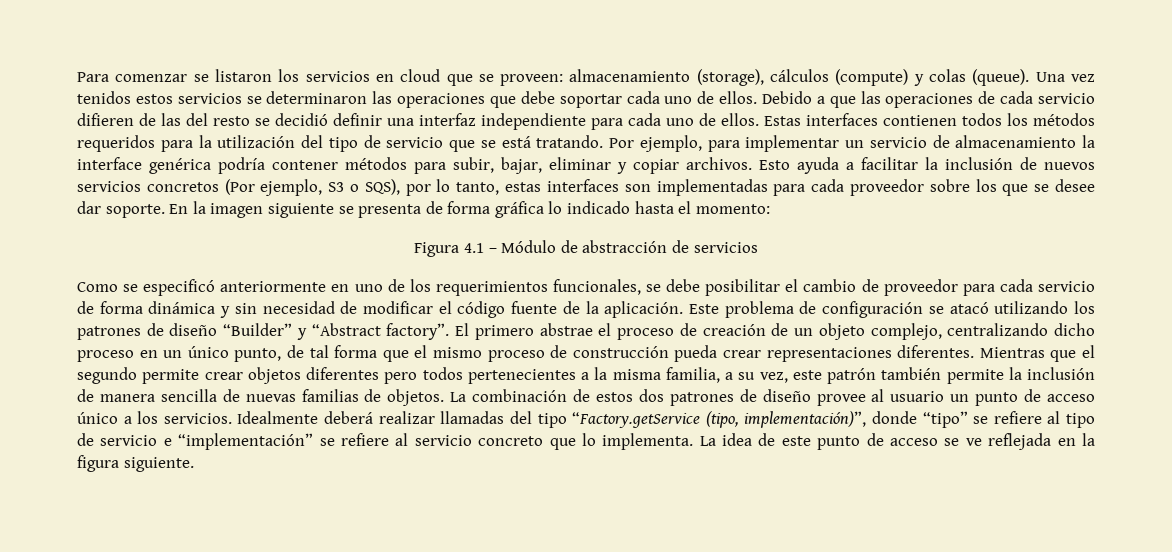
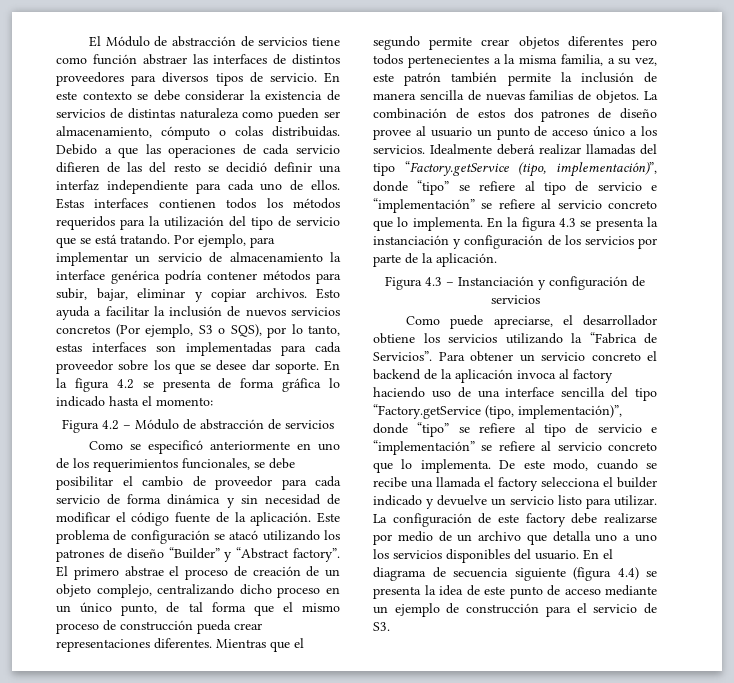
- Para comenzar se listaron los servicios en cloud que se proveen: almacenamiento (storage), cálculos (compute) y colas (queue). Una vez tenidos estos servicios se determinaron las operaciones que debe soportar cada uno de ellos.
+ El Módulo de abstracción de servicios tiene como función abstraer las interfaces de distintos proveedores para diversos tipos de servicio. En este contexto se debe considerar la existencia de servicios de distintas naturaleza como pueden ser almacenamiento, cómputo o colas distribuidas.
- En la imagen siguiente se presenta de forma gráfica lo indicado hasta el momento:
+ En la figura 4.2 se presenta de forma gráfica lo indicado hasta el momento:
- Figura 4.1 – Módulo de abstracción de servicios
+ Figura 4.2 – Módulo de abstracción de servicios
- La idea de este punto de acceso se ve reflejada en la figura siguiente.
+ En la figura 4.3 se presenta la instanciación y configuración de los servicios por parte de la aplicación.
+ Figura 4.3 – Instanciación y configuración de servicios
+ Como puede apreciarse, el desarrollador obtiene los servicios utilizando la “Fabrica de Servicios”. Para obtener un servicio concreto el backend de la aplicación invoca al factory haciendo uso de una interface sencilla del tipo “Factory.getService (tipo, implementación)”, donde “tipo” se refiere al tipo de servicio e “implementación” se refiere al servicio concreto que lo implementa. De este modo, cuando se recibe una llamada el factory selecciona el builder indicado y devuelve un servicio listo para utilizar. La configuración de este factory debe realizarse por medio de un archivo que detalla uno a uno los servicios disponibles del usuario. En el diagrama de secuencia siguiente (figura 4.4) se presenta la idea de este punto de acceso mediante un ejemplo de construcción para el servicio de S3.

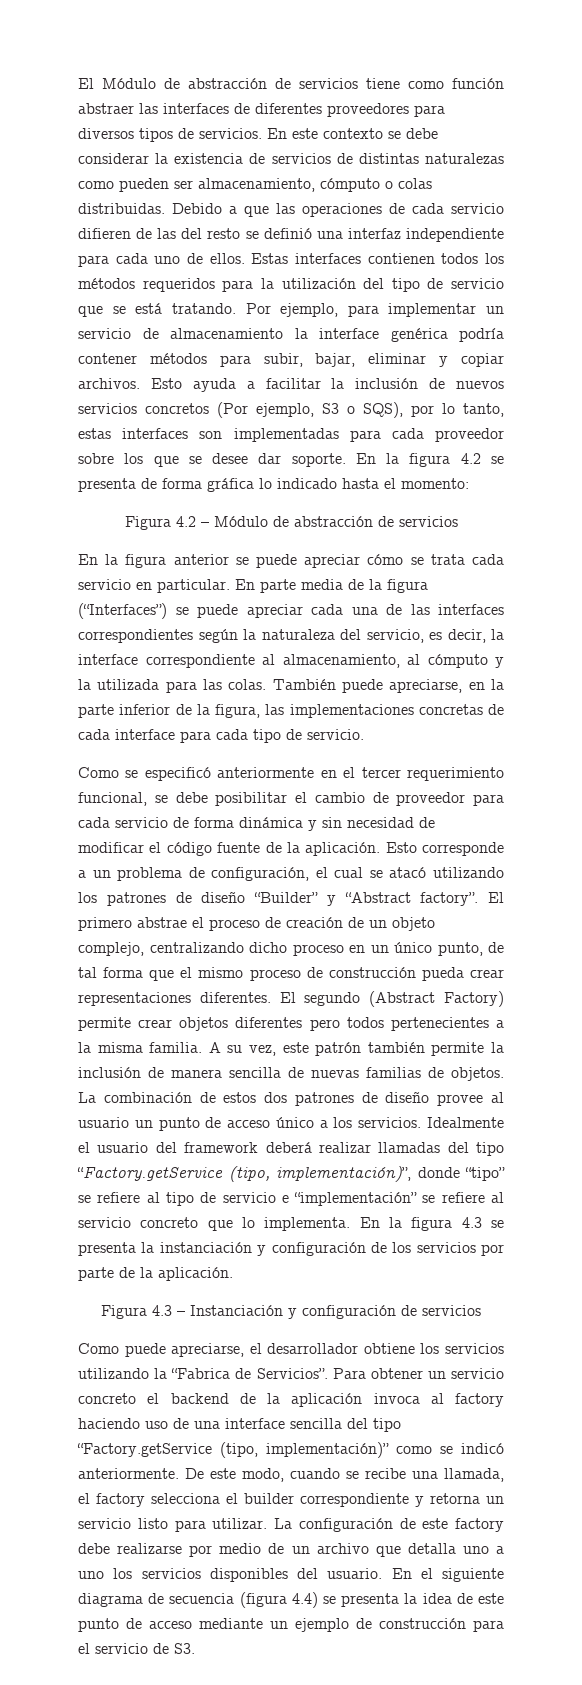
- El Módulo de abstracción de servicios tiene como función abstraer las interfaces de distintos proveedores para diversos tipos de servicio.
+ El Módulo de abstracción de servicios tiene como función abstraer las interfaces de diferentes proveedores para diversos tipos de servicios.
- En este contexto se debe considerar la existencia de servicios de distintas naturaleza como pueden ser almacenamiento, cómputo o colas distribuidas.
+ En este contexto se debe considerar la existencia de servicios de distintas naturalezas como pueden ser almacenamiento, cómputo o colas distribuidas.
- Debido a que las operaciones de cada servicio difieren de las del resto se decidió definir una interfaz independiente para cada uno de ellos.
+ Debido a que las operaciones de cada servicio difieren de las del resto se definió una interfaz independiente para cada uno de ellos.
+ En la figura anterior se puede apreciar cómo se trata cada servicio en particular. En parte media de la figura (“Interfaces”) se puede apreciar cada una de las interfaces correspondientes según la naturaleza del servicio, es decir, la interface correspondiente al almacenamiento, al cómputo y la utilizada para las colas. También puede apreciarse, en la parte inferior de la figura, las implementaciones concretas de cada interface para cada tipo de servicio.
- Como se especificó anteriormente en uno de los requerimientos funcionales, se debe posibilitar el cambio de proveedor para cada servicio de forma dinámica y sin necesidad de modificar el código fuente de la aplicación.
+ Como se especificó anteriormente en el tercer requerimiento funcional, se debe posibilitar el cambio de proveedor para cada servicio de forma dinámica y sin necesidad de modificar el código fuente de la aplicación.
- Este problema de configuración se atacó utilizando los patrones de diseño “Builder” y “Abstract factory”.
+ Esto corresponde a un problema de configuración, el cual se atacó utilizando los patrones de diseño “Builder” y “Abstract factory”.
- Mientras que el segundo permite crear objetos diferentes pero todos pertenecientes a la misma familia, a su vez, este patrón también permite la inclusión de manera sencilla de nuevas familias de objetos.
+ El segundo (Abstract Factory) permite crear objetos diferentes pero todos pertenecientes a la misma familia. A su vez, este patrón también permite la inclusión de manera sencilla de nuevas familias de objetos.
- Idealmente deberá realizar llamadas del tipo “Factory.getService (tipo, implementación)”, donde “tipo” se refiere al tipo de servicio e “implementación” se refiere al servicio concreto que lo implementa.
+ Idealmente el usuario del framework deberá realizar llamadas del tipo “Factory.getService (tipo, implementación)”, donde “tipo” se refiere al tipo de servicio e “implementación” se refiere al servicio concreto que lo implementa.
- Para obtener un servicio concreto el backend de la aplicación invoca al factory haciendo uso de una interface sencilla del tipo “Factory.getService (tipo, implementación)”, donde “tipo” se refiere al tipo de servicio e “implementación” se refiere al servicio concreto que lo implementa.
+ Para obtener un servicio concreto el backend de la aplicación invoca al factory haciendo uso de una interface sencilla del tipo “Factory.getService (tipo, implementación)” como se indicó anteriormente.
- De este modo, cuando se recibe una llamada el factory selecciona el builder indicado y devuelve un servicio listo para utilizar.
+ De este modo, cuando se recibe una llamada, el factory selecciona el builder correspondiente y retorna un servicio listo para utilizar.
- En el diagrama de secuencia siguiente (figura 4.4) se presenta la idea de este punto de acceso mediante un ejemplo de construcción para el servicio de S3.
+ En el siguiente diagrama de secuencia (figura 4.4) se presenta la idea de este punto de acceso mediante un ejemplo de construcción para el servicio de S3.

